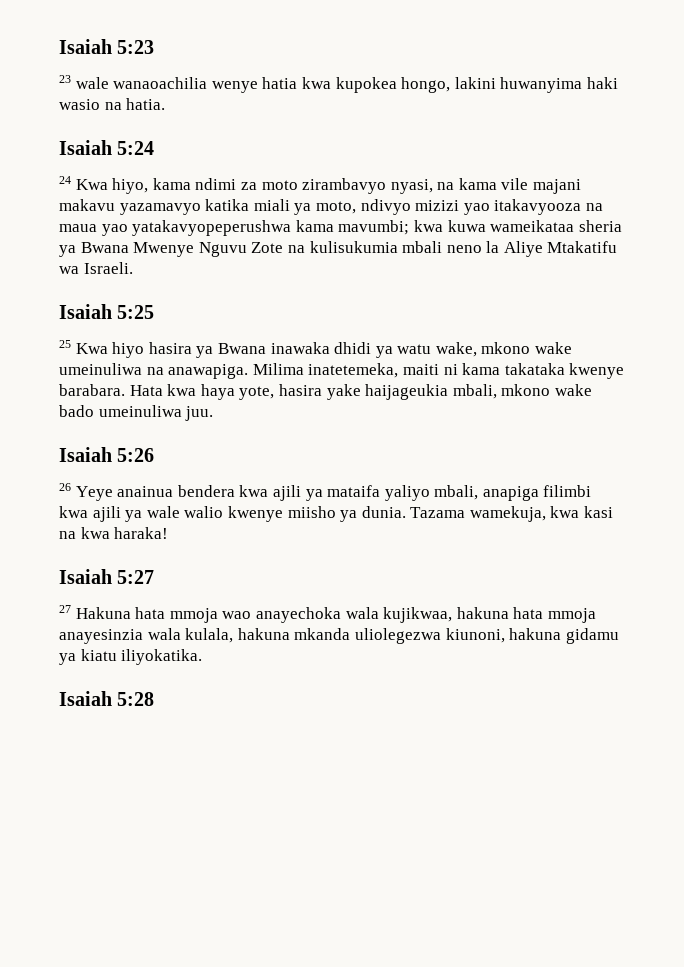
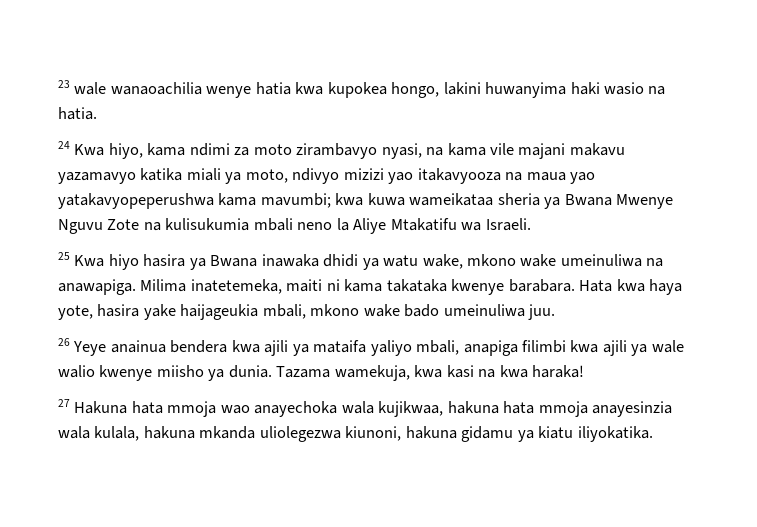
- Isaiah 5:23
- Isaiah 5:24
- Isaiah 5:25
- Isaiah 5:26
- Isaiah 5:27
- Isaiah 5:28

